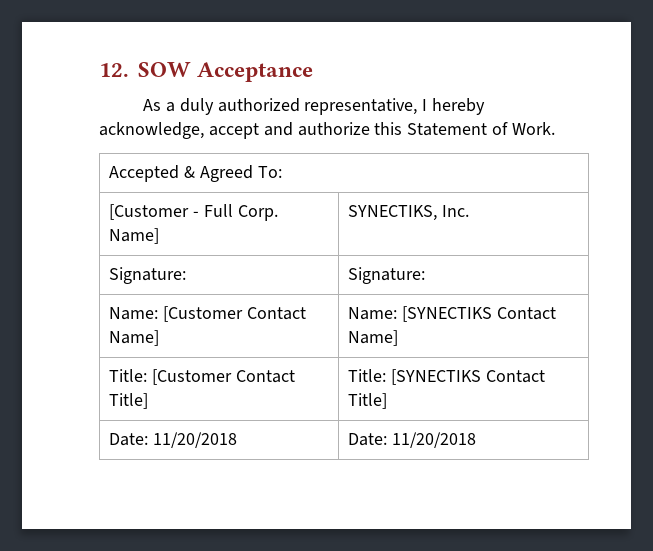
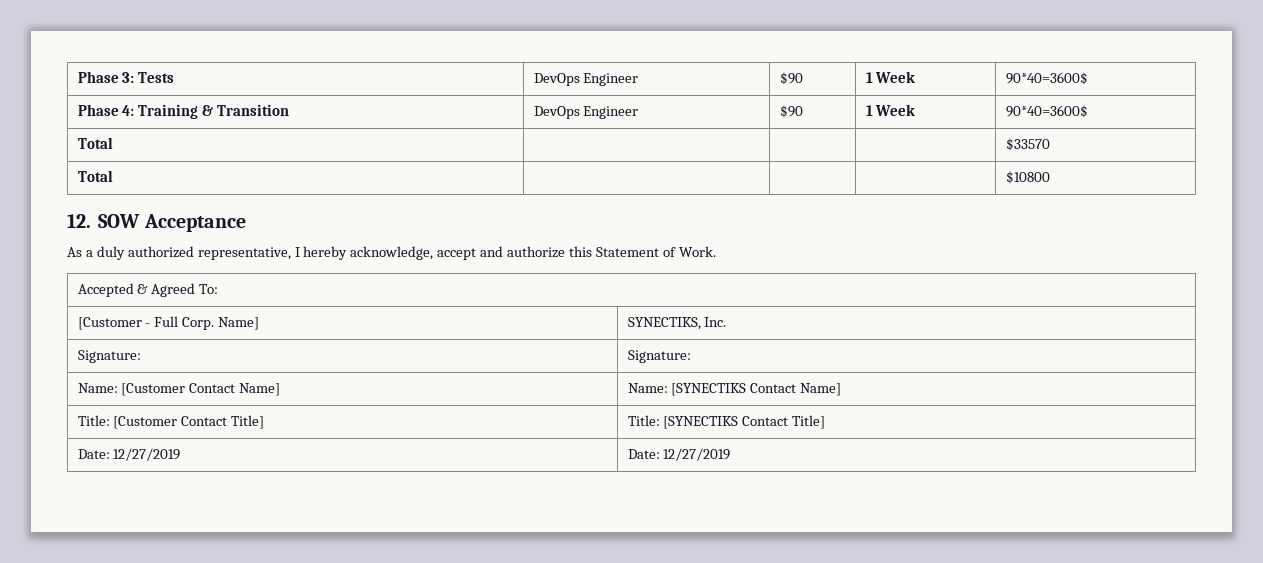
+ Phase 3: Tests | DevOps Engineer | $90 | 1 Week | 90*40=3600$
+ Phase 4: Training & Transition | DevOps Engineer | $90 | 1 Week | 90*40=3600$
+ Total | | | | $33570
+ Total | | | | $10800
- Date: 11/20/2018 | Date: 11/20/2018
+ Date: 12/27/2019 | Date: 12/27/2019

